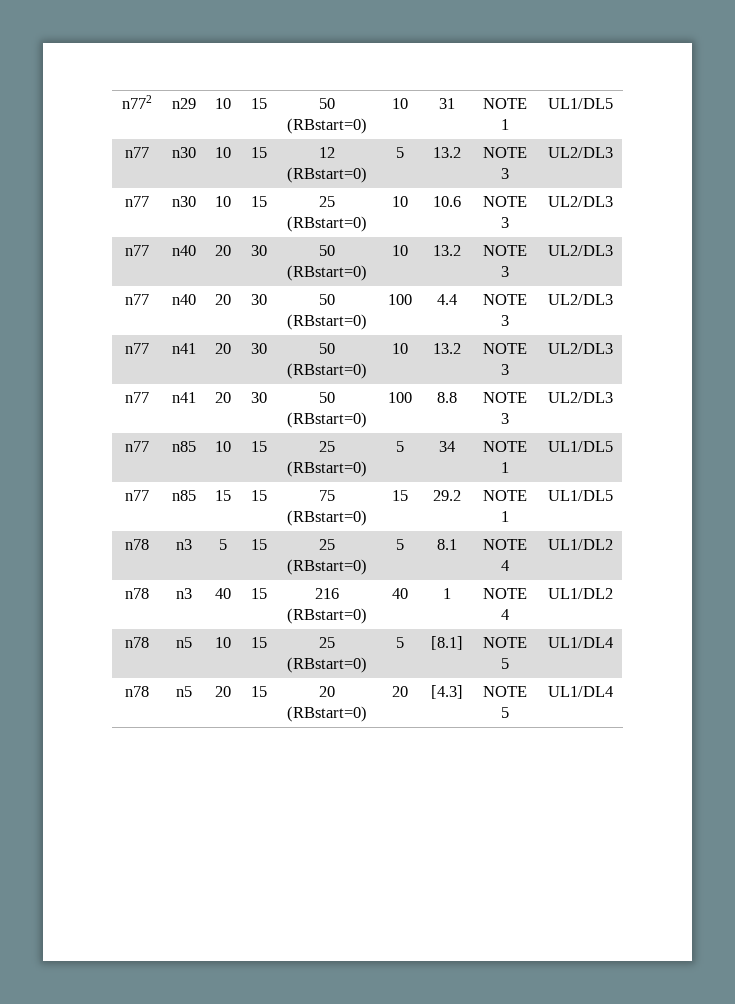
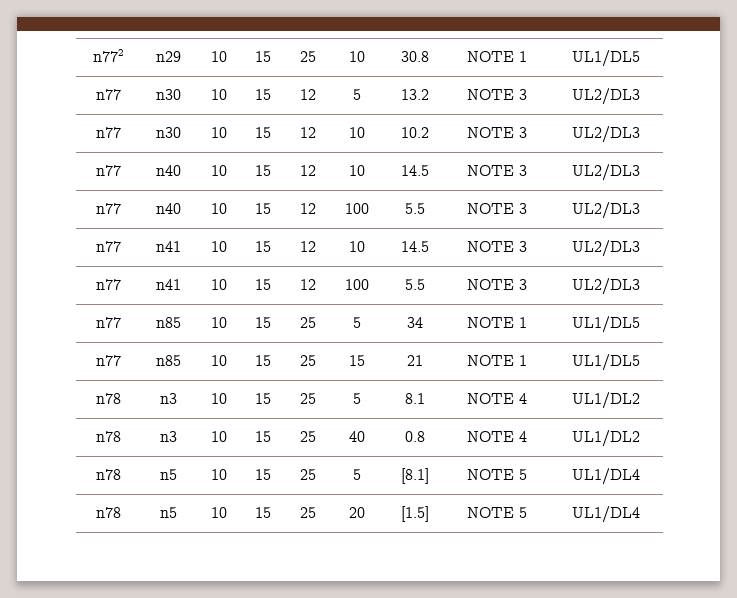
- n772 | n29 | 10 | 15 | 50 (RBstart=0) | 10 | 31 | NOTE 1 | UL1/DL5
+ n772 | n29 | 10 | 15 | 25 | 10 | 30.8 | NOTE 1 | UL1/DL5
- n77 | n30 | 10 | 15 | 12 (RBstart=0) | 5 | 13.2 | NOTE 3 | UL2/DL3
+ n77 | n30 | 10 | 15 | 12 | 5 | 13.2 | NOTE 3 | UL2/DL3
- n77 | n30 | 10 | 15 | 25 (RBstart=0) | 10 | 10.6 | NOTE 3 | UL2/DL3
- n77 | n40 | 20 | 30 | 50 (RBstart=0) | 10 | 13.2 | NOTE 3 | UL2/DL3
- n77 | n40 | 20 | 30 | 50 (RBstart=0) | 100 | 4.4 | NOTE 3 | UL2/DL3
- n77 | n41 | 20 | 30 | 50 (RBstart=0) | 10 | 13.2 | NOTE 3 | UL2/DL3
- n77 | n41 | 20 | 30 | 50 (RBstart=0) | 100 | 8.8 | NOTE 3 | UL2/DL3
+ n77 | n30 | 10 | 15 | 12 | 10 | 10.2 | NOTE 3 | UL2/DL3
+ n77 | n40 | 10 | 15 | 12 | 10 | 14.5 | NOTE 3 | UL2/DL3
+ n77 | n40 | 10 | 15 | 12 | 100 | 5.5 | NOTE 3 | UL2/DL3
+ n77 | n41 | 10 | 15 | 12 | 10 | 14.5 | NOTE 3 | UL2/DL3
+ n77 | n41 | 10 | 15 | 12 | 100 | 5.5 | NOTE 3 | UL2/DL3
- n77 | n85 | 10 | 15 | 25 (RBstart=0) | 5 | 34 | NOTE 1 | UL1/DL5
+ n77 | n85 | 10 | 15 | 25 | 5 | 34 | NOTE 1 | UL1/DL5
- n77 | n85 | 15 | 15 | 75 (RBstart=0) | 15 | 29.2 | NOTE 1 | UL1/DL5
+ n77 | n85 | 10 | 15 | 25 | 15 | 21 | NOTE 1 | UL1/DL5
- n78 | n3 | 5 | 15 | 25 (RBstart=0) | 5 | 8.1 | NOTE 4 | UL1/DL2
+ n78 | n3 | 10 | 15 | 25 | 5 | 8.1 | NOTE 4 | UL1/DL2
- n78 | n3 | 40 | 15 | 216 (RBstart=0) | 40 | 1 | NOTE 4 | UL1/DL2
+ n78 | n3 | 10 | 15 | 25 | 40 | 0.8 | NOTE 4 | UL1/DL2
- n78 | n5 | 10 | 15 | 25 (RBstart=0) | 5 | [8.1] | NOTE 5 | UL1/DL4
+ n78 | n5 | 10 | 15 | 25 | 5 | [8.1] | NOTE 5 | UL1/DL4
- n78 | n5 | 20 | 15 | 20 (RBstart=0) | 20 | [4.3] | NOTE 5 | UL1/DL4
+ n78 | n5 | 10 | 15 | 25 | 20 | [1.5] | NOTE 5 | UL1/DL4

